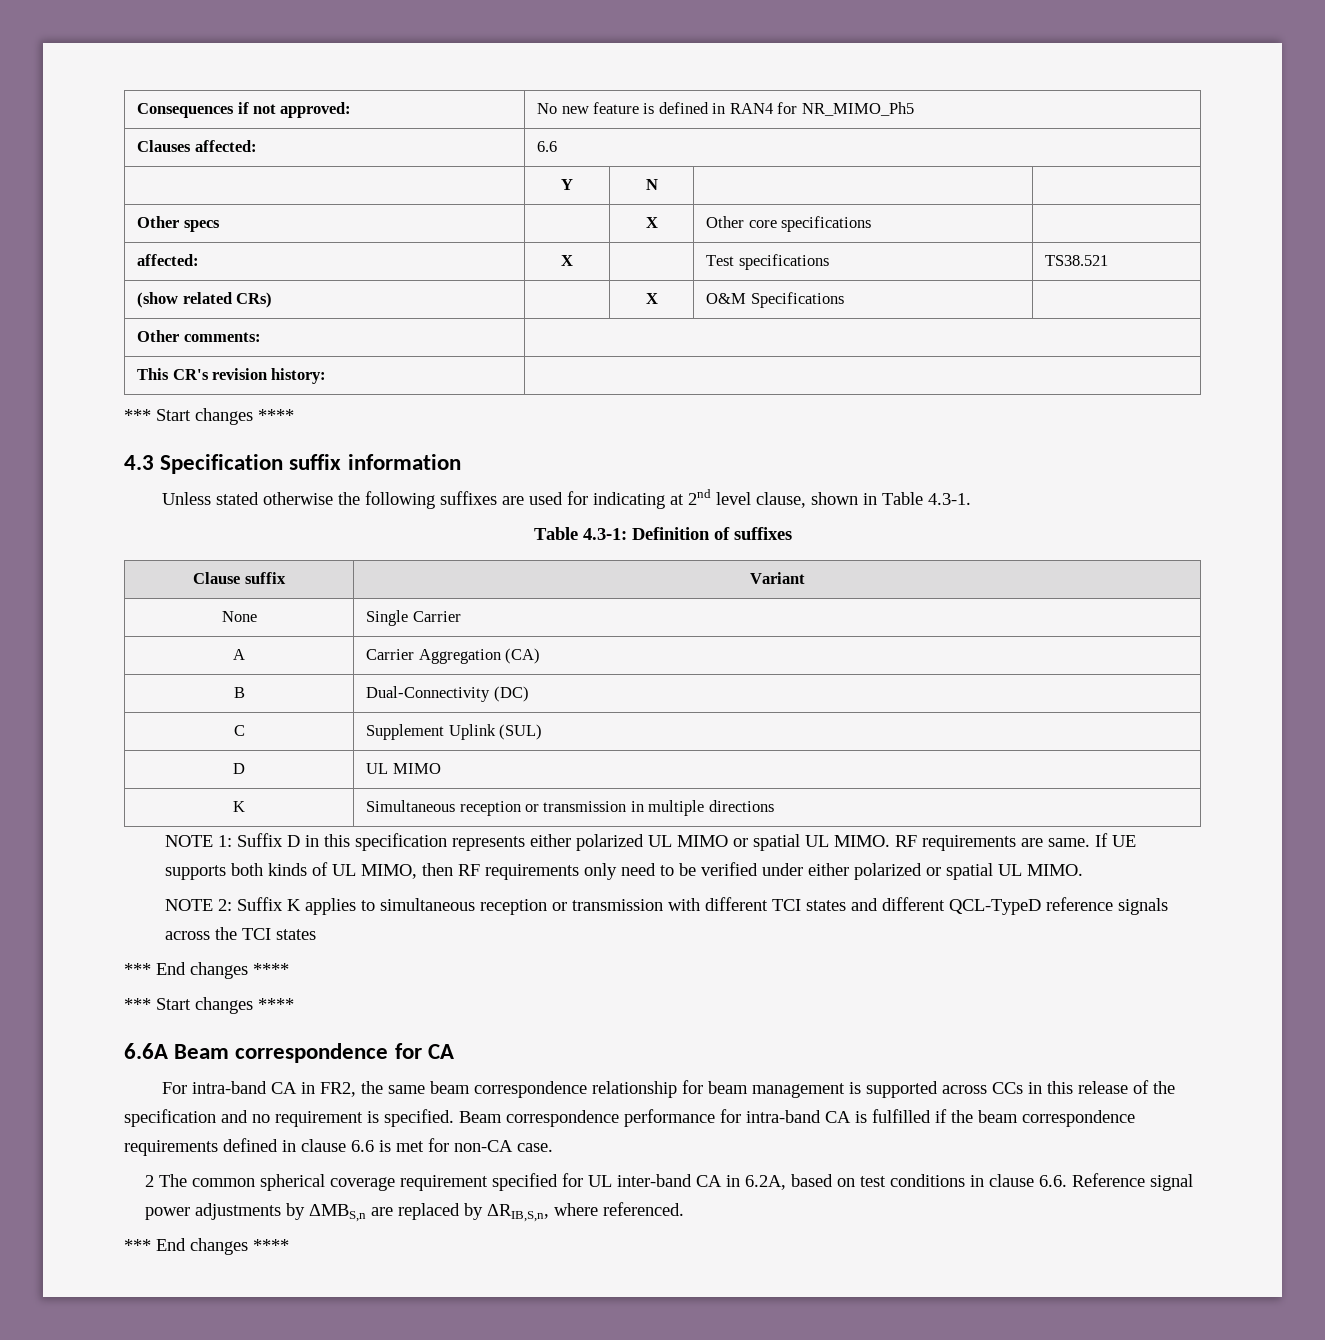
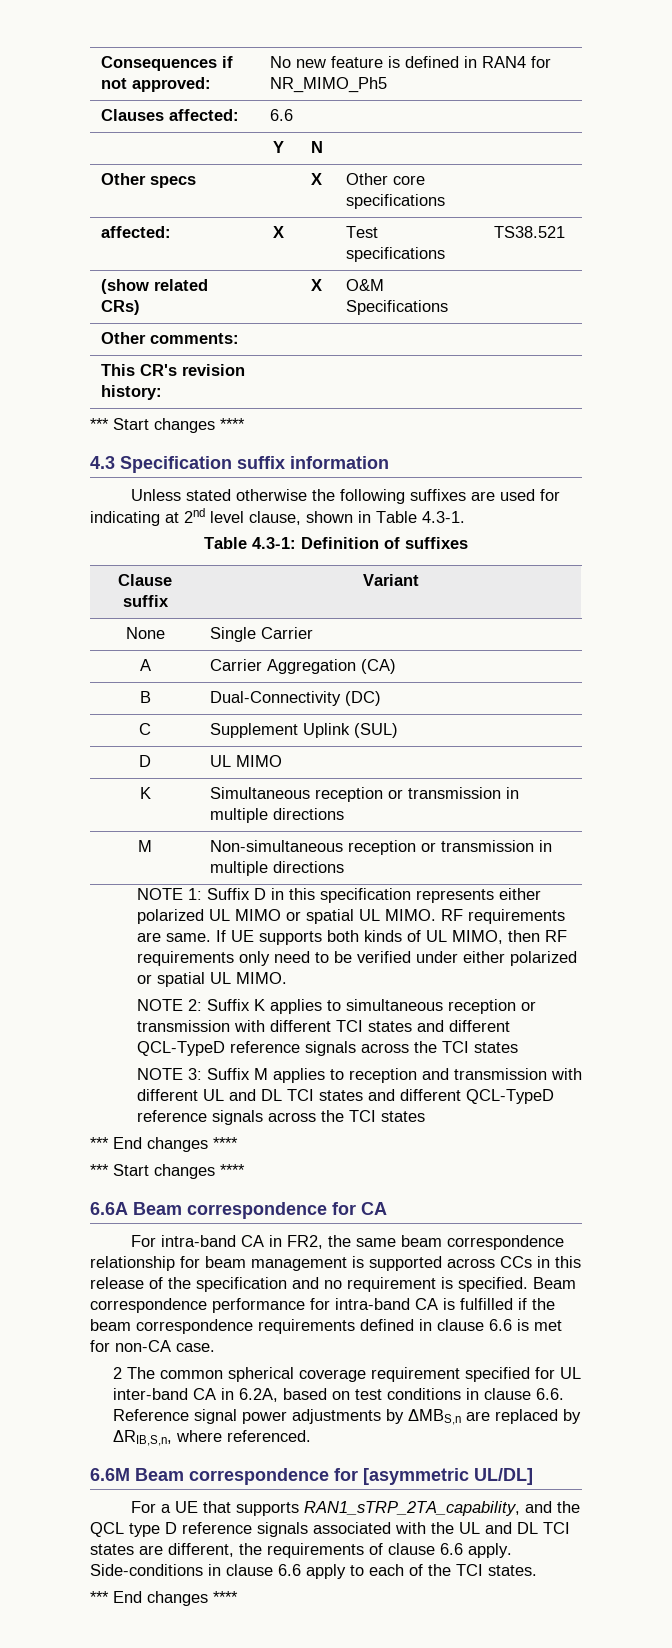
+ M | Non-simultaneous reception or transmission in multiple directions
+ NOTE 3: Suffix M applies to reception and transmission with different UL and DL TCI states and different QCL-TypeD reference signals across the TCI states
+ 6.6M Beam correspondence for [asymmetric UL/DL]
+ For a UE that supports RAN1_sTRP_2TA_capability, and the QCL type D reference signals associated with the UL and DL TCI states are different, the requirements of clause 6.6 apply. Side-conditions in clause 6.6 apply to each of the TCI states.

